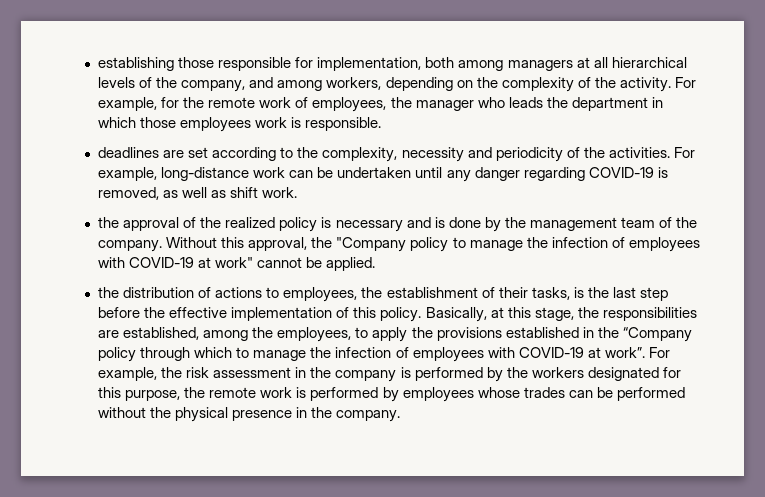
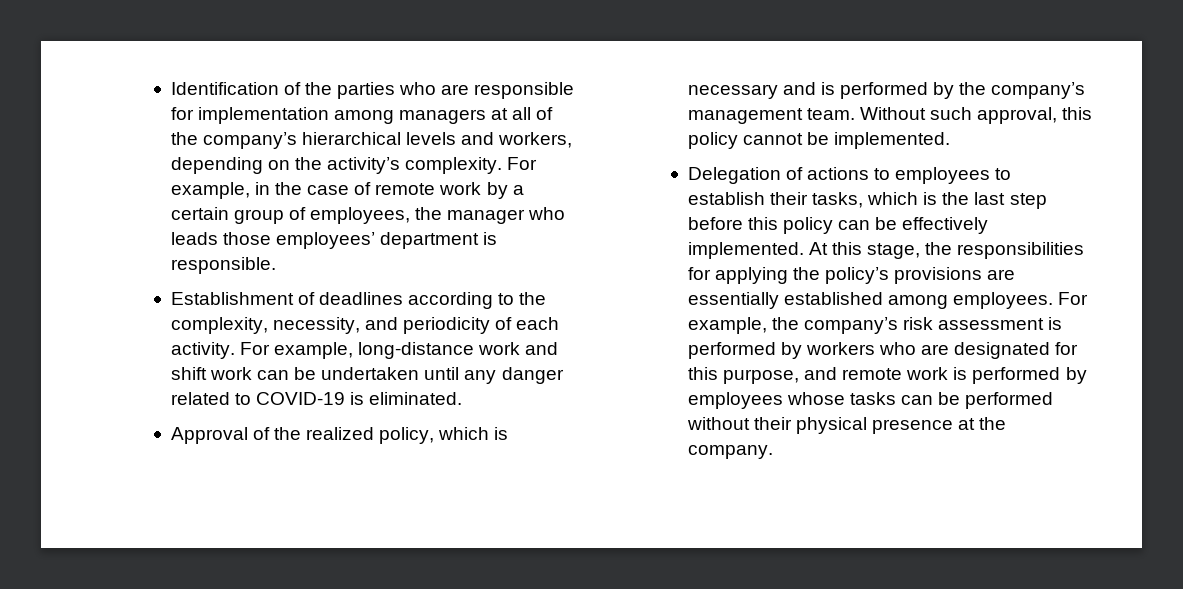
- establishing those responsible for implementation, both among managers at all hierarchical levels of the company, and among workers, depending on the complexity of the activity. For example, for the remote work of employees, the manager who leads the department in which those employees work is responsible.
+ Identification of the parties who are responsible for implementation among managers at all of the company’s hierarchical levels and workers, depending on the activity’s complexity. For example, in the case of remote work by a certain group of employees, the manager who leads those employees’ department is responsible.
- deadlines are set according to the complexity, necessity and periodicity of the activities.
+ Establishment of deadlines according to the complexity, necessity, and periodicity of each activity.
- For example, long-distance work can be undertaken until any danger regarding COVID-19 is removed, as well as shift work.
- the approval of the realized policy is necessary and is done by the management team of the company. Without this approval, the "Company policy to manage the infection of employees with COVID-19 at work" cannot be applied.
- the distribution of actions to employees, the establishment of their tasks, is the last step before the effective implementation of this policy. Basically, at this stage, the responsibilities are established, among the employees, to apply the provisions established in the “Company policy through which to manage the infection of employees with COVID-19 at work”.
+ For example, long-distance work and shift work can be undertaken until any danger related to COVID-19 is eliminated.
+ Approval of the realized policy, which is necessary and is performed by the company’s management team. Without such approval, this policy cannot be implemented.
+ Delegation of actions to employees to establish their tasks, which is the last step before this policy can be effectively implemented. At this stage, the responsibilities for applying the policy’s provisions are essentially established among employees.
- For example, the risk assessment in the company is performed by the workers designated for this purpose, the remote work is performed by employees whose trades can be performed without the physical presence in the company.
+ For example, the company’s risk assessment is performed by workers who are designated for this purpose, and remote work is performed by employees whose tasks can be performed without their physical presence at the company.

